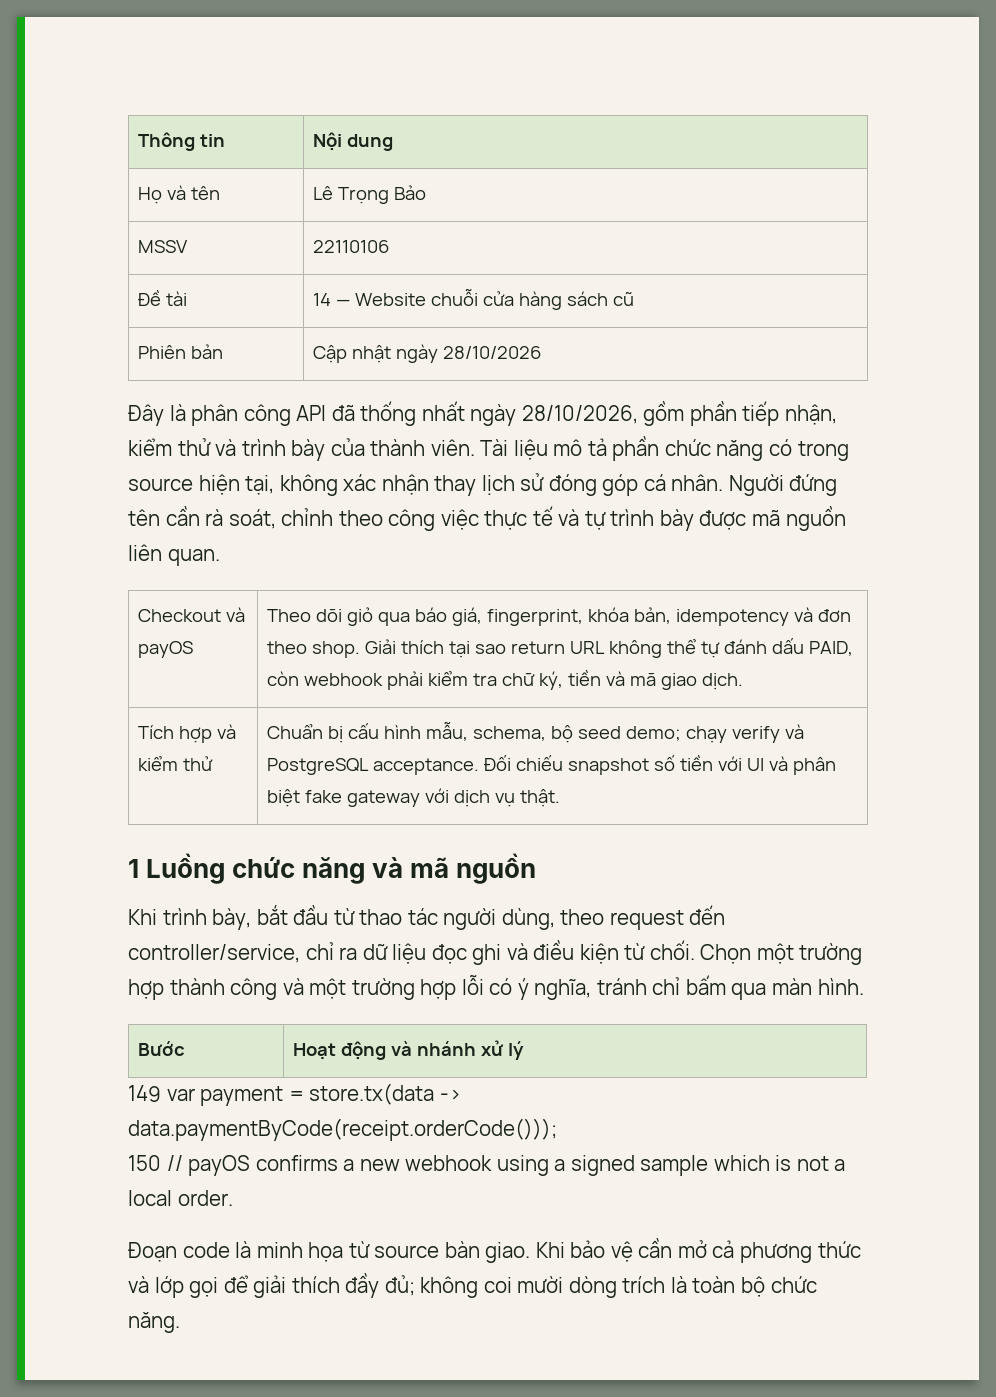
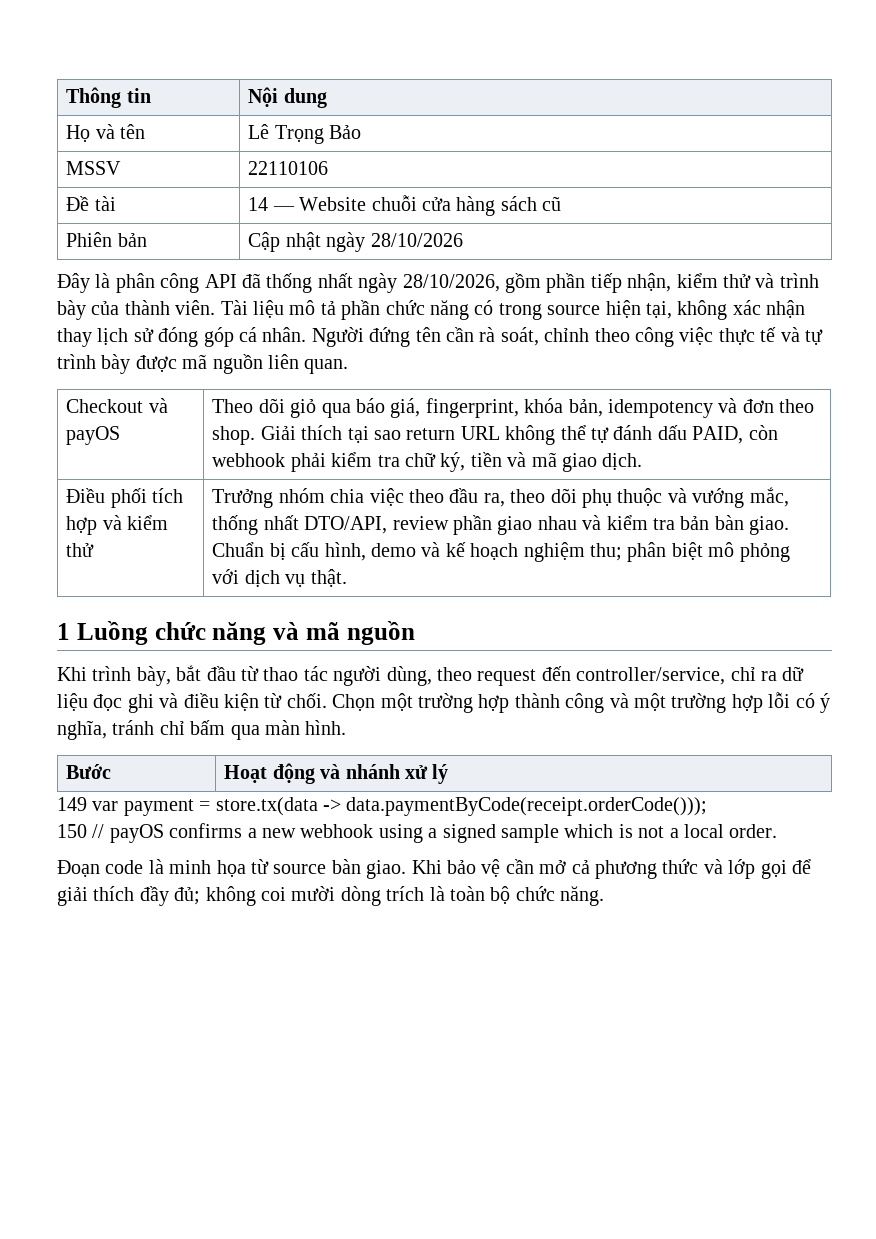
- Tích hợp và kiểm thử
+ Điều phối tích hợp và kiểm thử
- Chuẩn bị cấu hình mẫu, schema, bộ seed demo; chạy verify và PostgreSQL acceptance. Đối chiếu snapshot số tiền với UI và phân biệt fake gateway với dịch vụ thật.
+ Trưởng nhóm chia việc theo đầu ra, theo dõi phụ thuộc và vướng mắc, thống nhất DTO/API, review phần giao nhau và kiểm tra bản bàn giao. Chuẩn bị cấu hình, demo và kế hoạch nghiệm thu; phân biệt mô phỏng với dịch vụ thật.

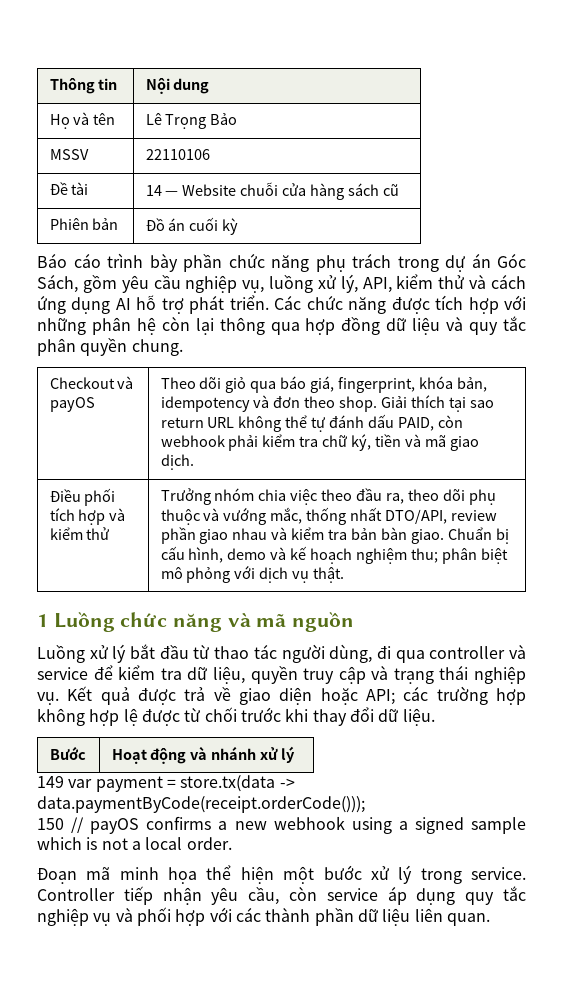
- Phiên bản | Cập nhật ngày 28/10/2026
- Đây là phân công API đã thống nhất ngày 28/10/2026, gồm phần tiếp nhận, kiểm thử và trình bày của thành viên. Tài liệu mô tả phần chức năng có trong source hiện tại, không xác nhận thay lịch sử đóng góp cá nhân. Người đứng tên cần rà soát, chỉnh theo công việc thực tế và tự trình bày được mã nguồn liên quan.
+ Phiên bản | Đồ án cuối kỳ
+ Báo cáo trình bày phần chức năng phụ trách trong dự án Góc Sách, gồm yêu cầu nghiệp vụ, luồng xử lý, API, kiểm thử và cách ứng dụng AI hỗ trợ phát triển. Các chức năng được tích hợp với những phân hệ còn lại thông qua hợp đồng dữ liệu và quy tắc phân quyền chung.
- Khi trình bày, bắt đầu từ thao tác người dùng, theo request đến controller/service, chỉ ra dữ liệu đọc ghi và điều kiện từ chối. Chọn một trường hợp thành công và một trường hợp lỗi có ý nghĩa, tránh chỉ bấm qua màn hình.
+ Luồng xử lý bắt đầu từ thao tác người dùng, đi qua controller và service để kiểm tra dữ liệu, quyền truy cập và trạng thái nghiệp vụ. Kết quả được trả về giao diện hoặc API; các trường hợp không hợp lệ được từ chối trước khi thay đổi dữ liệu.
- Đoạn code là minh họa từ source bàn giao. Khi bảo vệ cần mở cả phương thức và lớp gọi để giải thích đầy đủ; không coi mười dòng trích là toàn bộ chức năng.
+ Đoạn mã minh họa thể hiện một bước xử lý trong service. Controller tiếp nhận yêu cầu, còn service áp dụng quy tắc nghiệp vụ và phối hợp với các thành phần dữ liệu liên quan.

